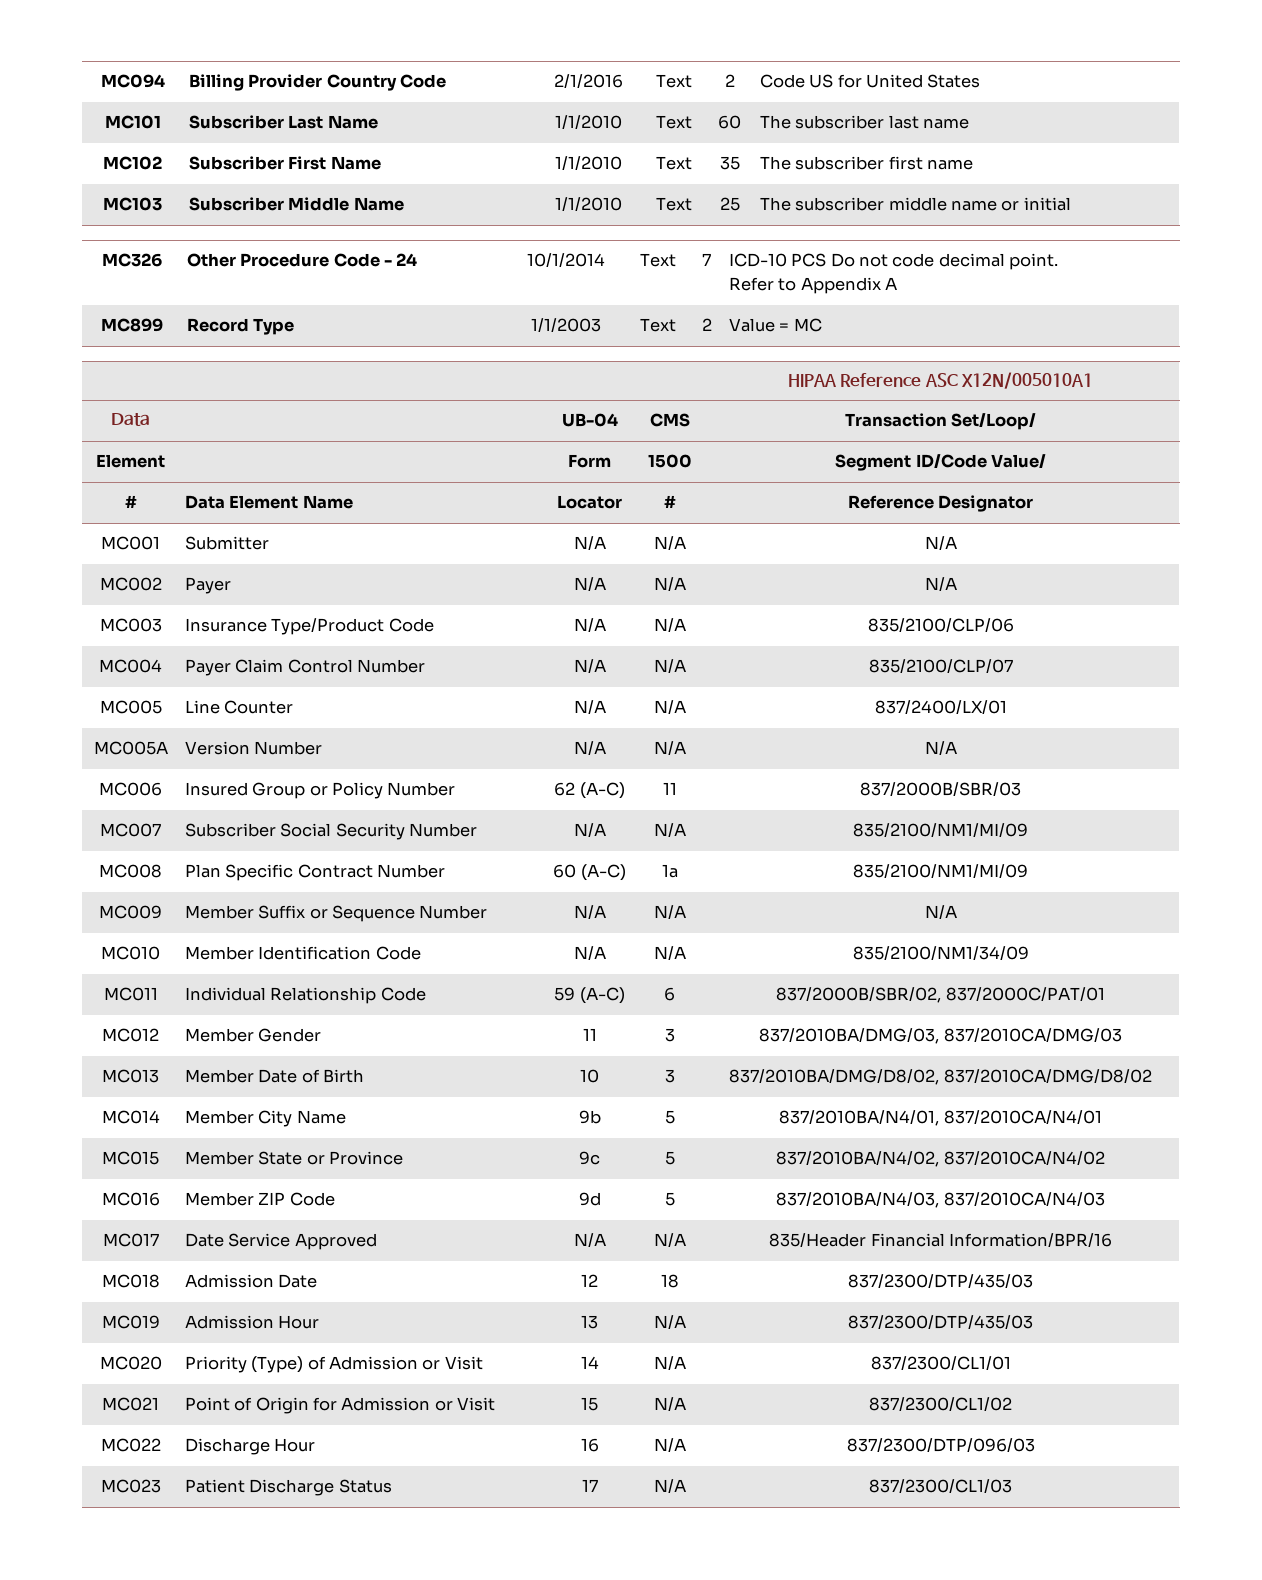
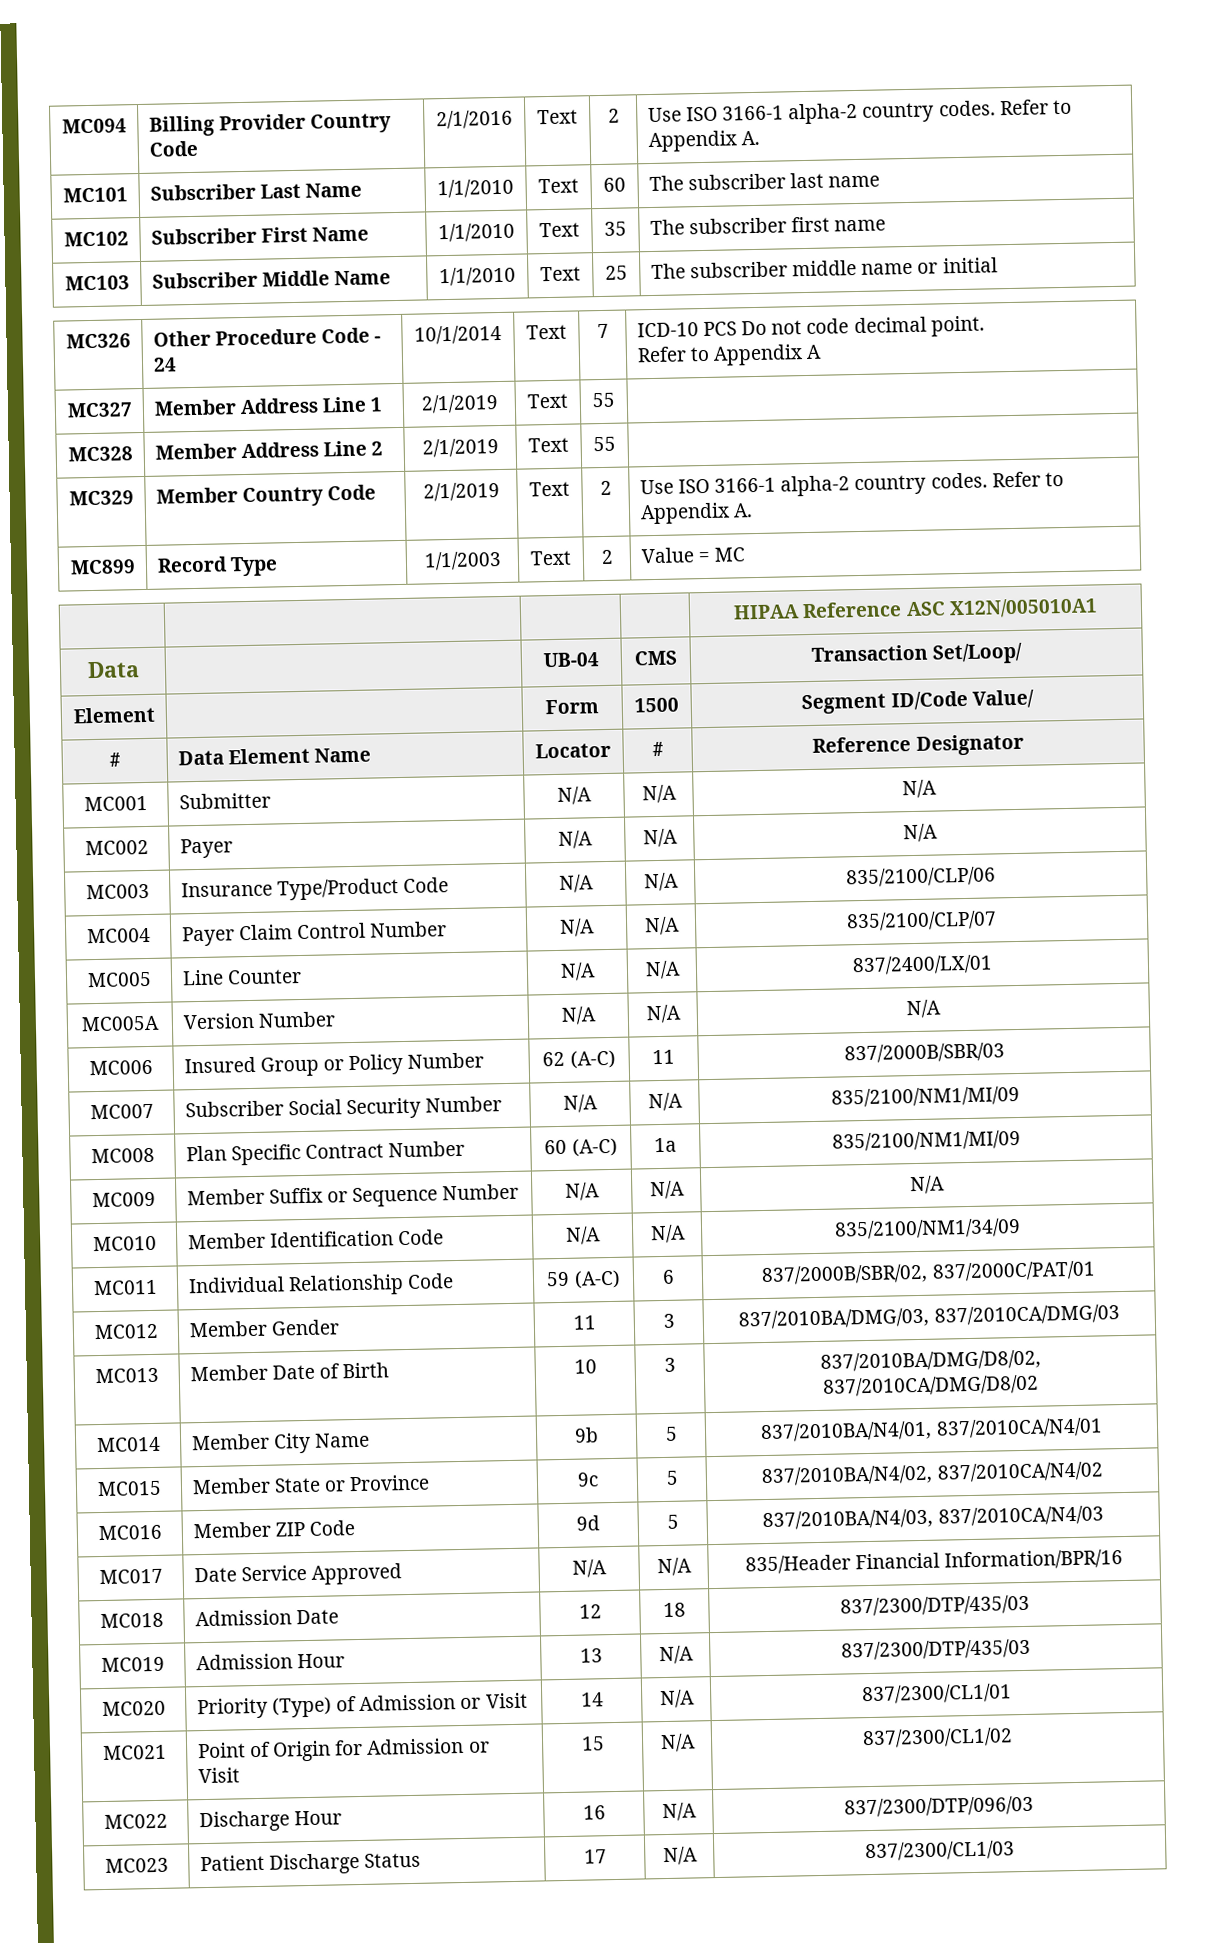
- MC094 | Billing Provider Country Code | 2/1/2016 | Text | 2 | Code US for United States
+ MC094 | Billing Provider Country Code | 2/1/2016 | Text | 2 | Use ISO 3166-1 alpha-2 country codes. Refer to Appendix A.
+ MC327 | Member Address Line 1 | 2/1/2019 | Text | 55 |
+ MC328 | Member Address Line 2 | 2/1/2019 | Text | 55 |
+ MC329 | Member Country Code | 2/1/2019 | Text | 2 | Use ISO 3166-1 alpha-2 country codes. Refer to Appendix A.

